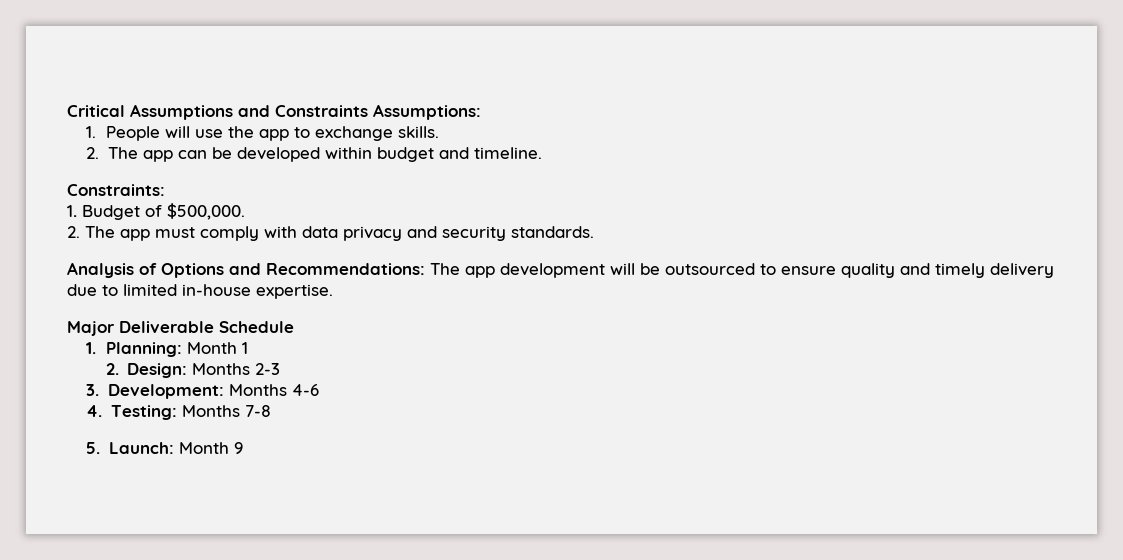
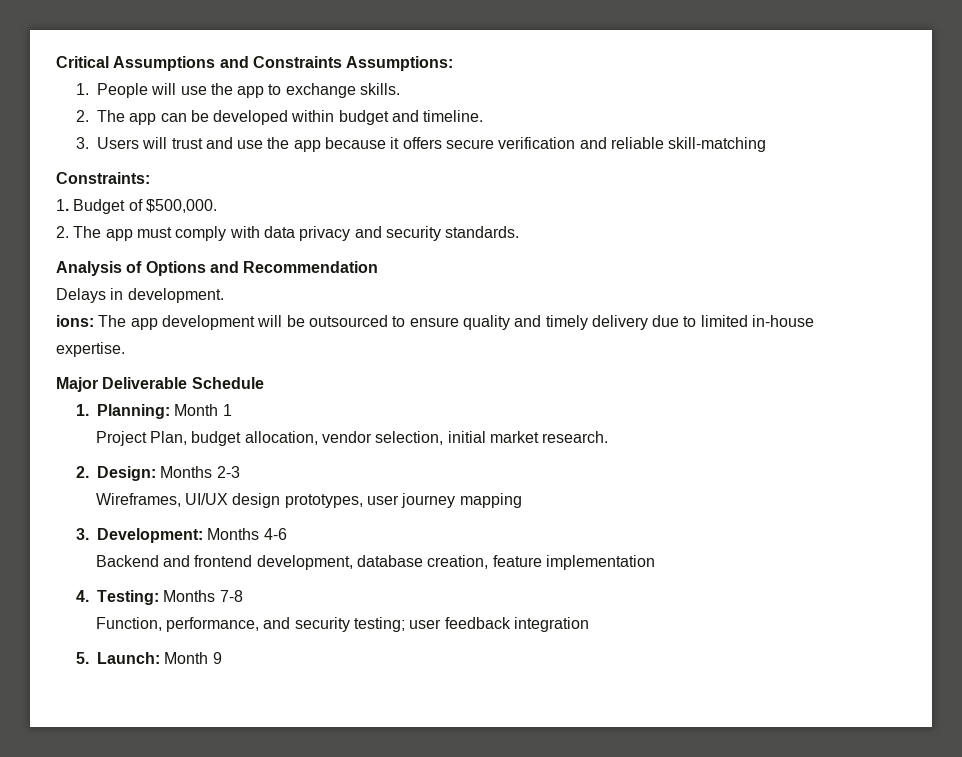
+ 3. Users will trust and use the app because it offers secure verification and reliable skill-matching
- Analysis of Options and Recommendations: The app development will be outsourced to ensure quality and timely delivery due to limited in-house expertise.
+ Analysis of Options and Recommendation
+ Delays in development.
+ ions: The app development will be outsourced to ensure quality and timely delivery due to limited in-house expertise.
+ Project Plan, budget allocation, vendor selection, initial market research.
  2. Design: Months 2-3
+ Wireframes, UI/UX design prototypes, user journey mapping
  3. Development: Months 4-6
+ Backend and frontend development, database creation, feature implementation
  4. Testing: Months 7-8
+ Function, performance, and security testing; user feedback integration

